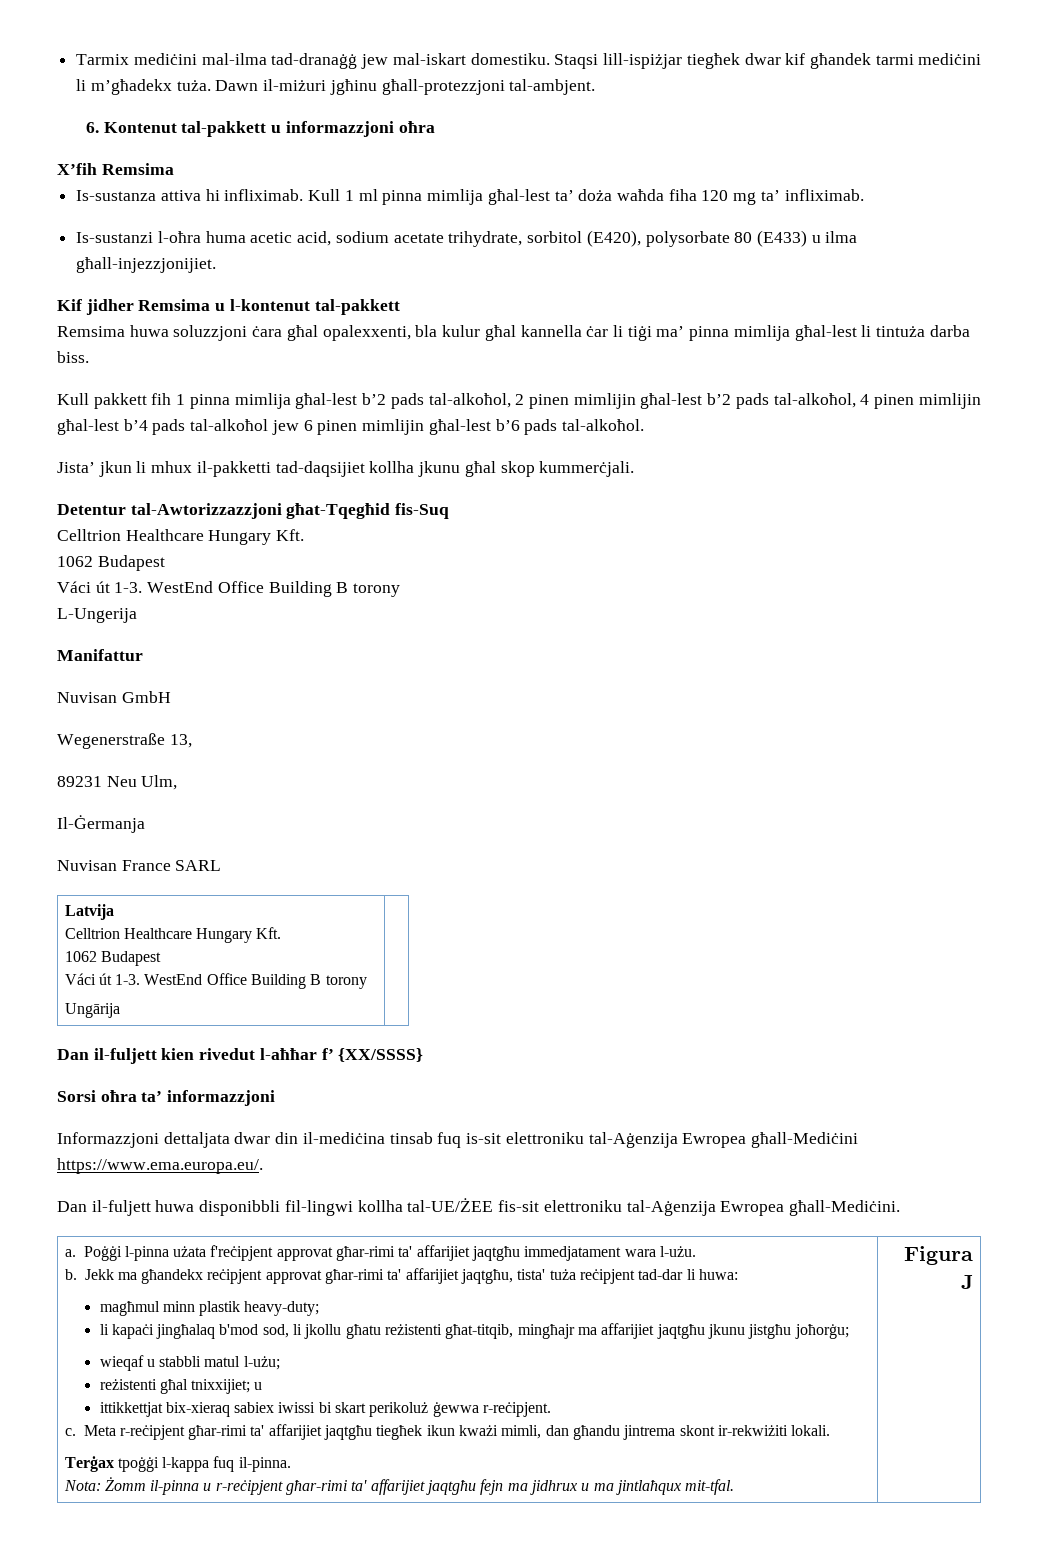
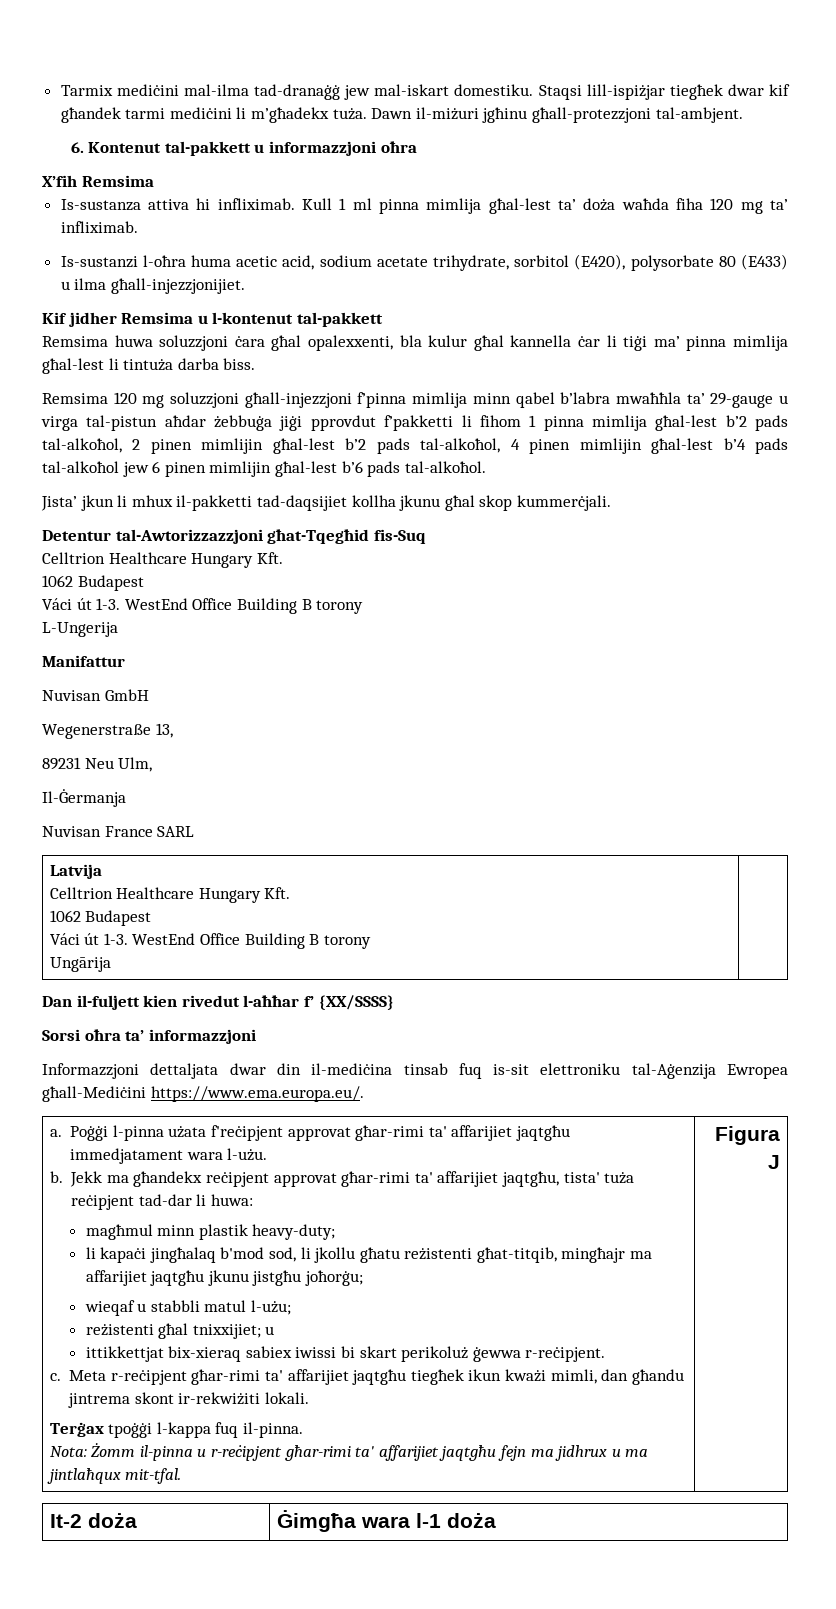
- Kull pakkett fih 1 pinna mimlija għal-lest b’2 pads tal-alkoħol, 2 pinen mimlijin għal-lest b’2 pads tal-alkoħol, 4 pinen mimlijin għal-lest b’4 pads tal-alkoħol jew 6 pinen mimlijin għal-lest b’6 pads tal-alkoħol.
+ Remsima 120 mg soluzzjoni għall-injezzjoni f’pinna mimlija minn qabel b’labra mwaħħla ta’ 29-gauge u virga tal-pistun aħdar żebbuġa jiġi pprovdut f’pakketti li fihom 1 pinna mimlija għal-lest b’2 pads tal-alkoħol, 2 pinen mimlijin għal-lest b’2 pads tal-alkoħol, 4 pinen mimlijin għal-lest b’4 pads tal-alkoħol jew 6 pinen mimlijin għal-lest b’6 pads tal-alkoħol.
- Dan il-fuljett huwa disponibbli fil-lingwi kollha tal-UE/ŻEE fis-sit elettroniku tal-Aġenzija Ewropea għall-Mediċini.
+ It-2 doża | Ġimgħa wara l-1 doża

